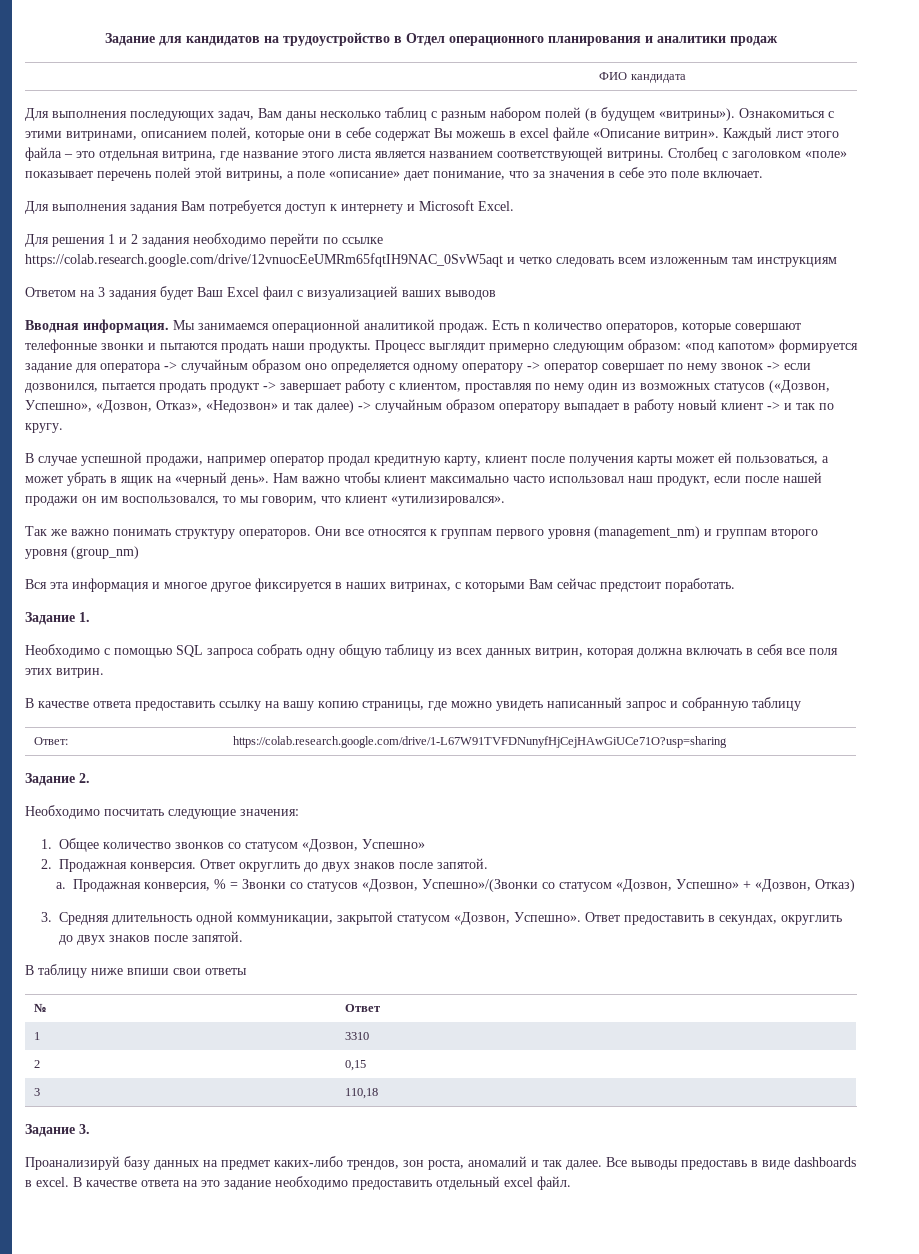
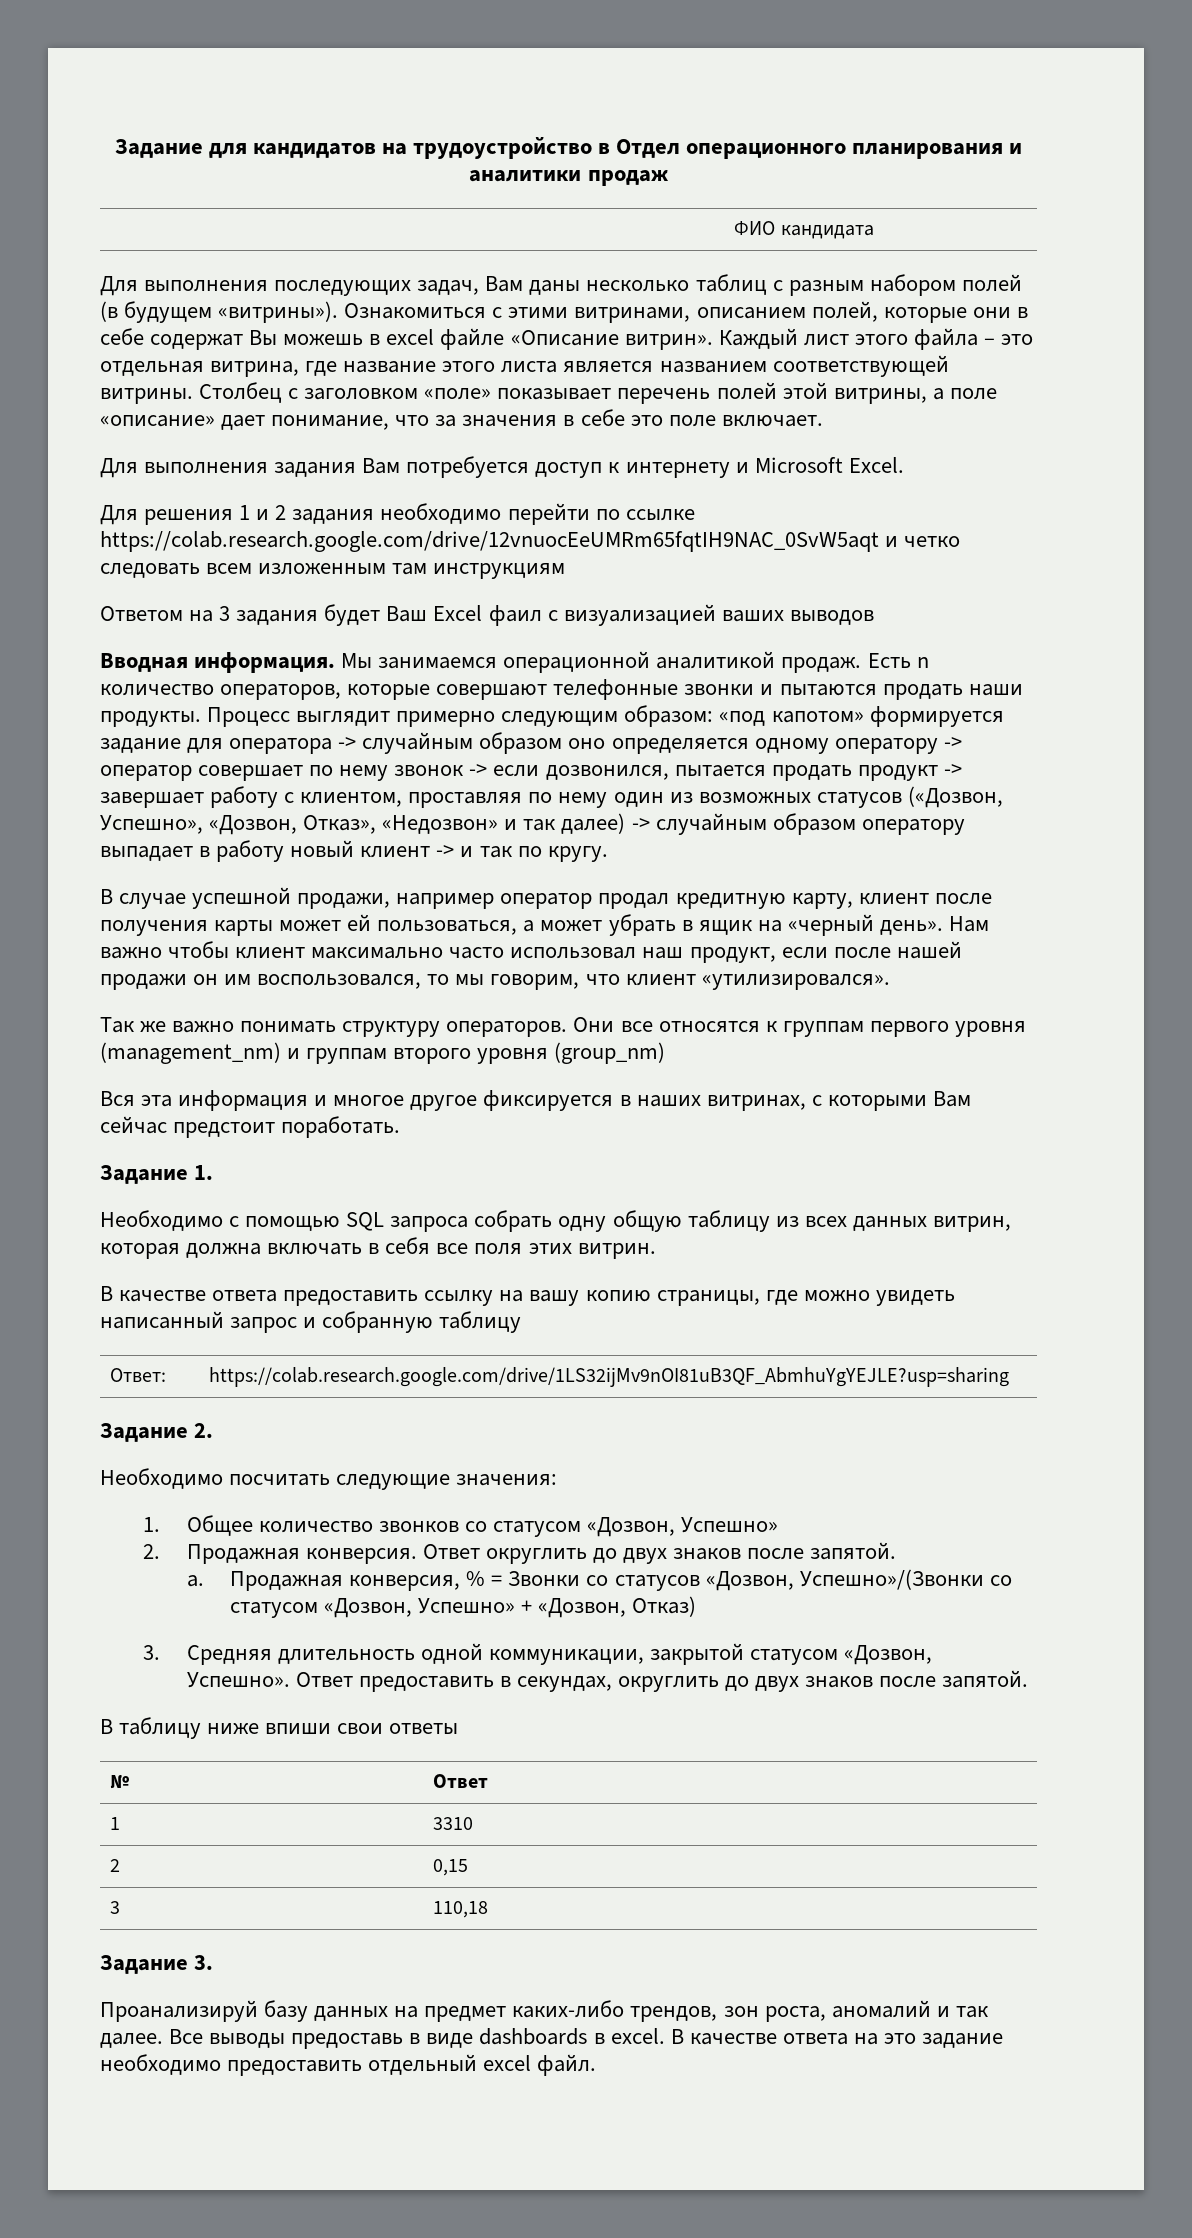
- Ответ: | https://colab.research.google.com/drive/1-L67W91TVFDNunyfHjCejHAwGiUCe71O?usp=sharing
+ Ответ: | https://colab.research.google.com/drive/1LS32ijMv9nOI81uB3QF_AbmhuYgYEJLE?usp=sharing

